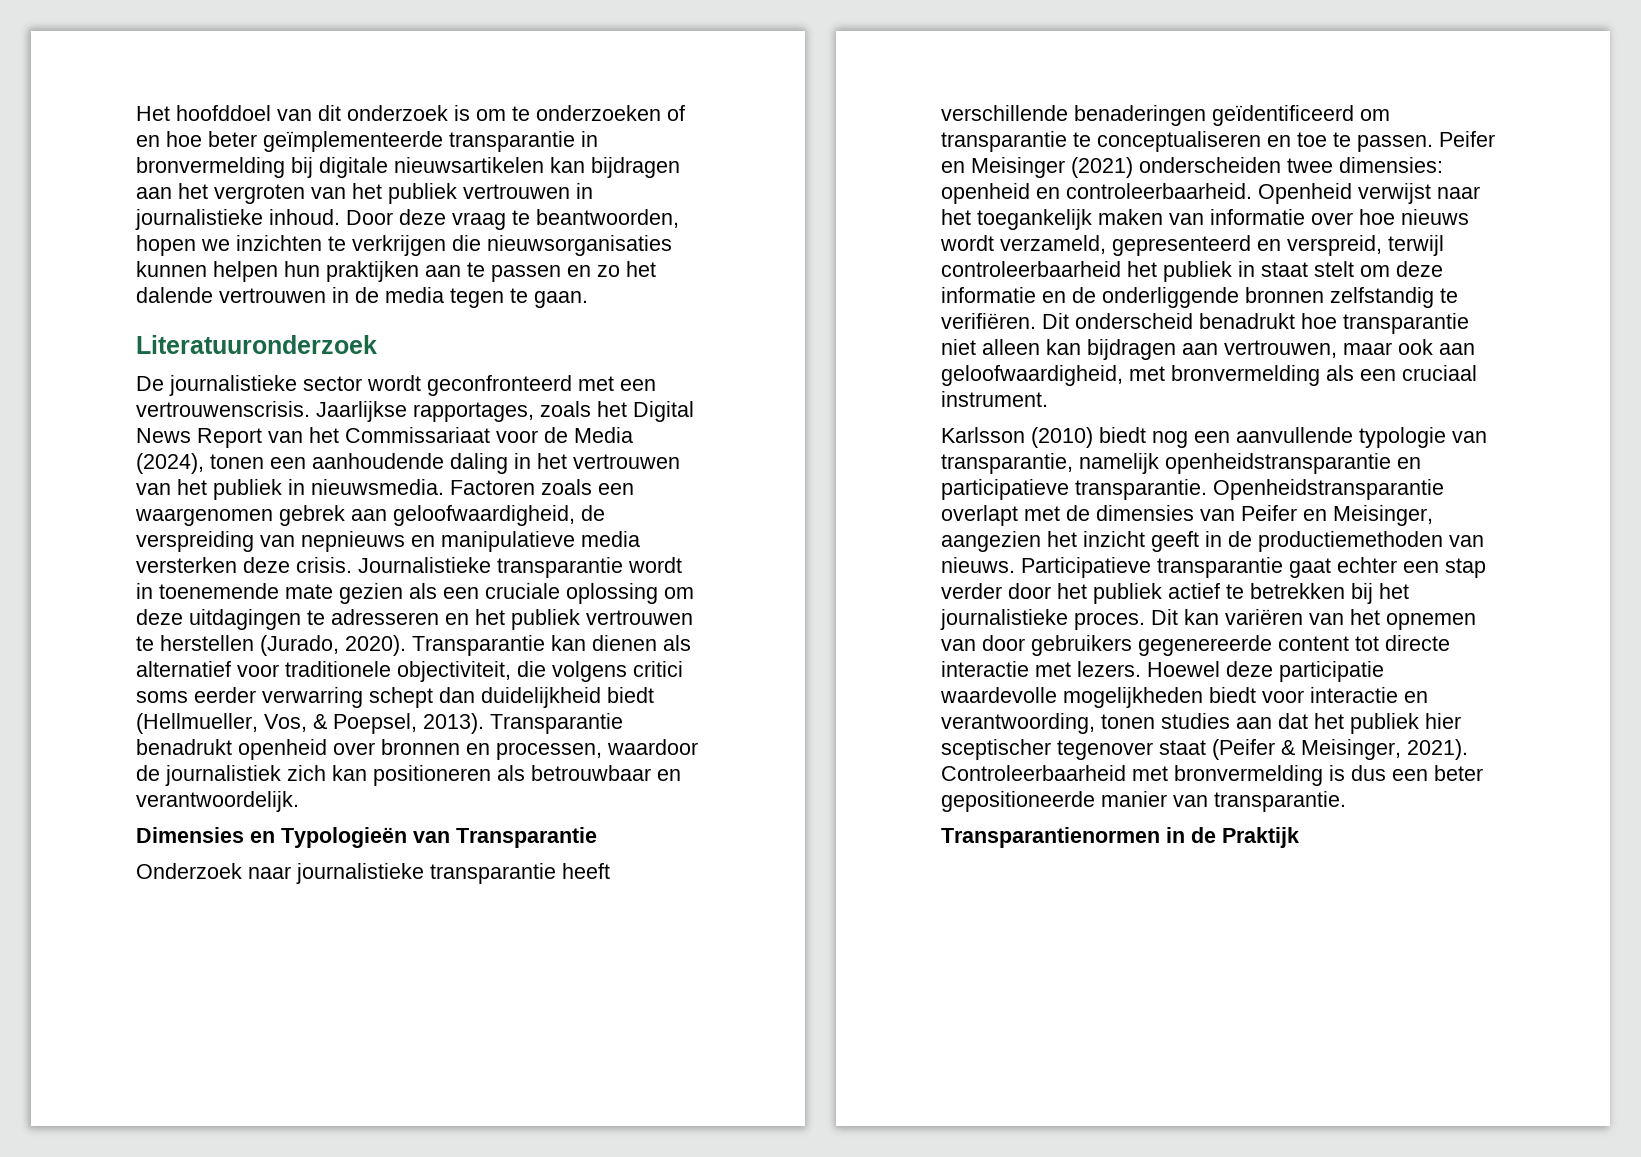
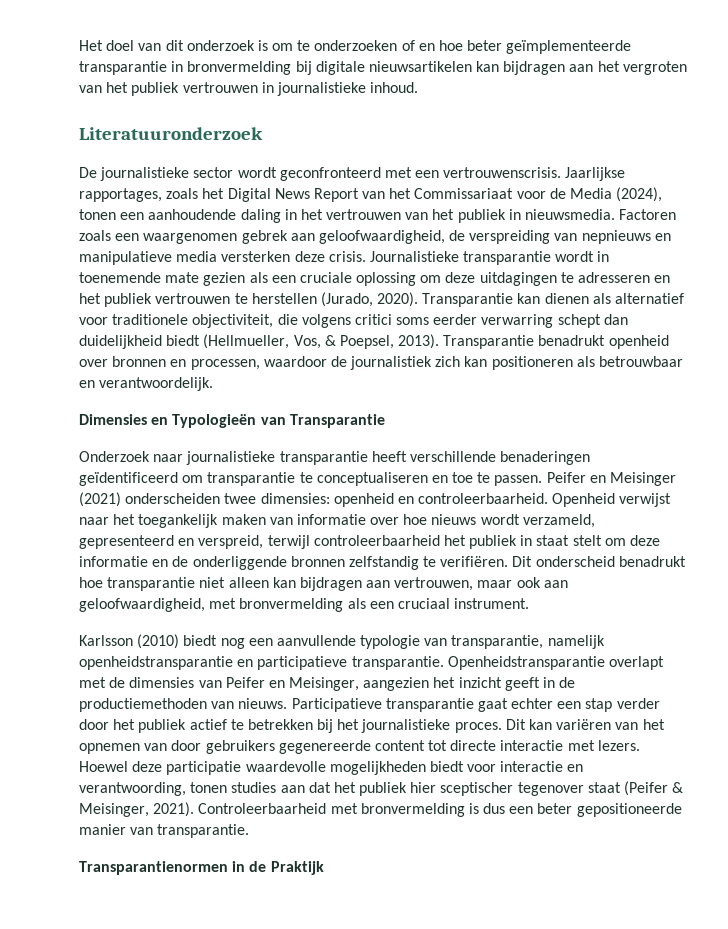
- Het hoofddoel van dit onderzoek is om te onderzoeken of en hoe beter geïmplementeerde transparantie in bronvermelding bij digitale nieuwsartikelen kan bijdragen aan het vergroten van het publiek vertrouwen in journalistieke inhoud. Door deze vraag te beantwoorden, hopen we inzichten te verkrijgen die nieuwsorganisaties kunnen helpen hun praktijken aan te passen en zo het dalende vertrouwen in de media tegen te gaan.
+ Het doel van dit onderzoek is om te onderzoeken of en hoe beter geïmplementeerde transparantie in bronvermelding bij digitale nieuwsartikelen kan bijdragen aan het vergroten van het publiek vertrouwen in journalistieke inhoud.

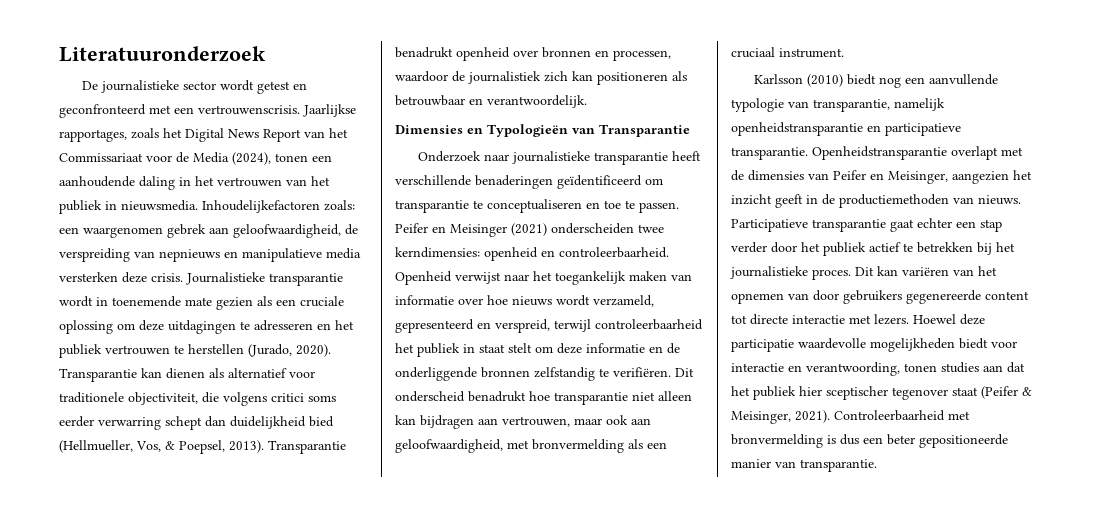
- Het doel van dit onderzoek is om te onderzoeken of en hoe beter geïmplementeerde transparantie in bronvermelding bij digitale nieuwsartikelen kan bijdragen aan het vergroten van het publiek vertrouwen in journalistieke inhoud.
- De journalistieke sector wordt geconfronteerd met een vertrouwenscrisis.
+ De journalistieke sector wordt getest en geconfronteerd met een vertrouwenscrisis.
- Factoren zoals een waargenomen gebrek aan geloofwaardigheid, de verspreiding van nepnieuws en manipulatieve media versterken deze crisis.
+ Inhoudelijkefactoren zoals: een waargenomen gebrek aan geloofwaardigheid, de verspreiding van nepnieuws en manipulatieve media versterken deze crisis.
- Transparantie kan dienen als alternatief voor traditionele objectiviteit, die volgens critici soms eerder verwarring schept dan duidelijkheid biedt (Hellmueller, Vos, & Poepsel, 2013).
+ Transparantie kan dienen als alternatief voor traditionele objectiviteit, die volgens critici soms eerder verwarring schept dan duidelijkheid bied (Hellmueller, Vos, & Poepsel, 2013).
- Peifer en Meisinger (2021) onderscheiden twee dimensies: openheid en controleerbaarheid.
+ Peifer en Meisinger (2021) onderscheiden twee kerndimensies: openheid en controleerbaarheid.
- Transparantienormen in de Praktijk

